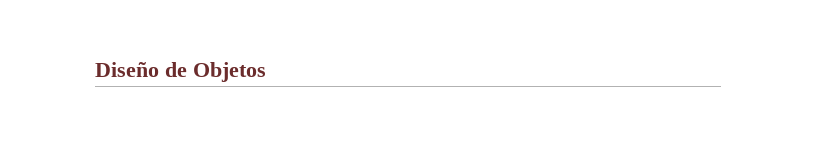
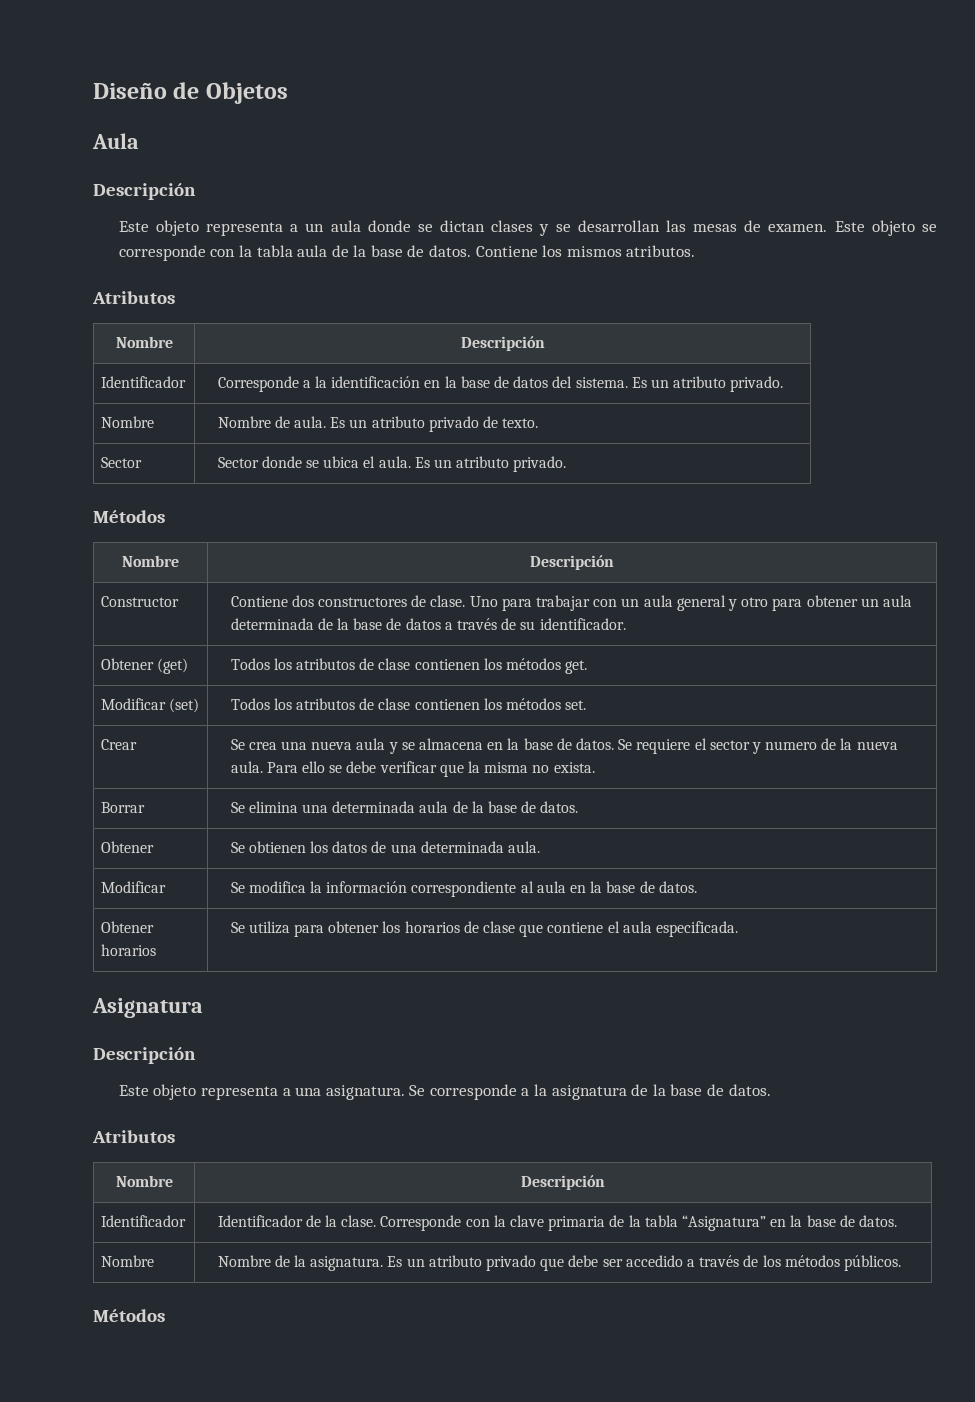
+ Aula
+ Descripción
+ Este objeto representa a un aula donde se dictan clases y se desarrollan las mesas de examen. Este objeto se corresponde con la tabla aula de la base de datos. Contiene los mismos atributos.
+ Atributos
+ Nombre | Descripción
+ Identificador | Corresponde a la identificación en la base de datos del sistema. Es un atributo privado.
+ Nombre | Nombre de aula. Es un atributo privado de texto.
+ Sector | Sector donde se ubica el aula. Es un atributo privado.
+ Métodos
+ Nombre | Descripción
+ Constructor | Contiene dos constructores de clase. Uno para trabajar con un aula general y otro para obtener un aula determinada de la base de datos a través de su identificador.
+ Obtener (get) | Todos los atributos de clase contienen los métodos get.
+ Modificar (set) | Todos los atributos de clase contienen los métodos set.
+ Crear | Se crea una nueva aula y se almacena en la base de datos. Se requiere el sector y numero de la nueva aula. Para ello se debe verificar que la misma no exista.
+ Borrar | Se elimina una determinada aula de la base de datos.
+ Obtener | Se obtienen los datos de una determinada aula.
+ Modificar | Se modifica la información correspondiente al aula en la base de datos.
+ Obtener horarios | Se utiliza para obtener los horarios de clase que contiene el aula especificada.
+ Asignatura
+ Descripción
+ Este objeto representa a una asignatura. Se corresponde a la asignatura de la base de datos.
+ Atributos
+ Nombre | Descripción
+ Identificador | Identificador de la clase. Corresponde con la clave primaria de la tabla “Asignatura” en la base de datos.
+ Nombre | Nombre de la asignatura. Es un atributo privado que debe ser accedido a través de los métodos públicos.
+ Métodos

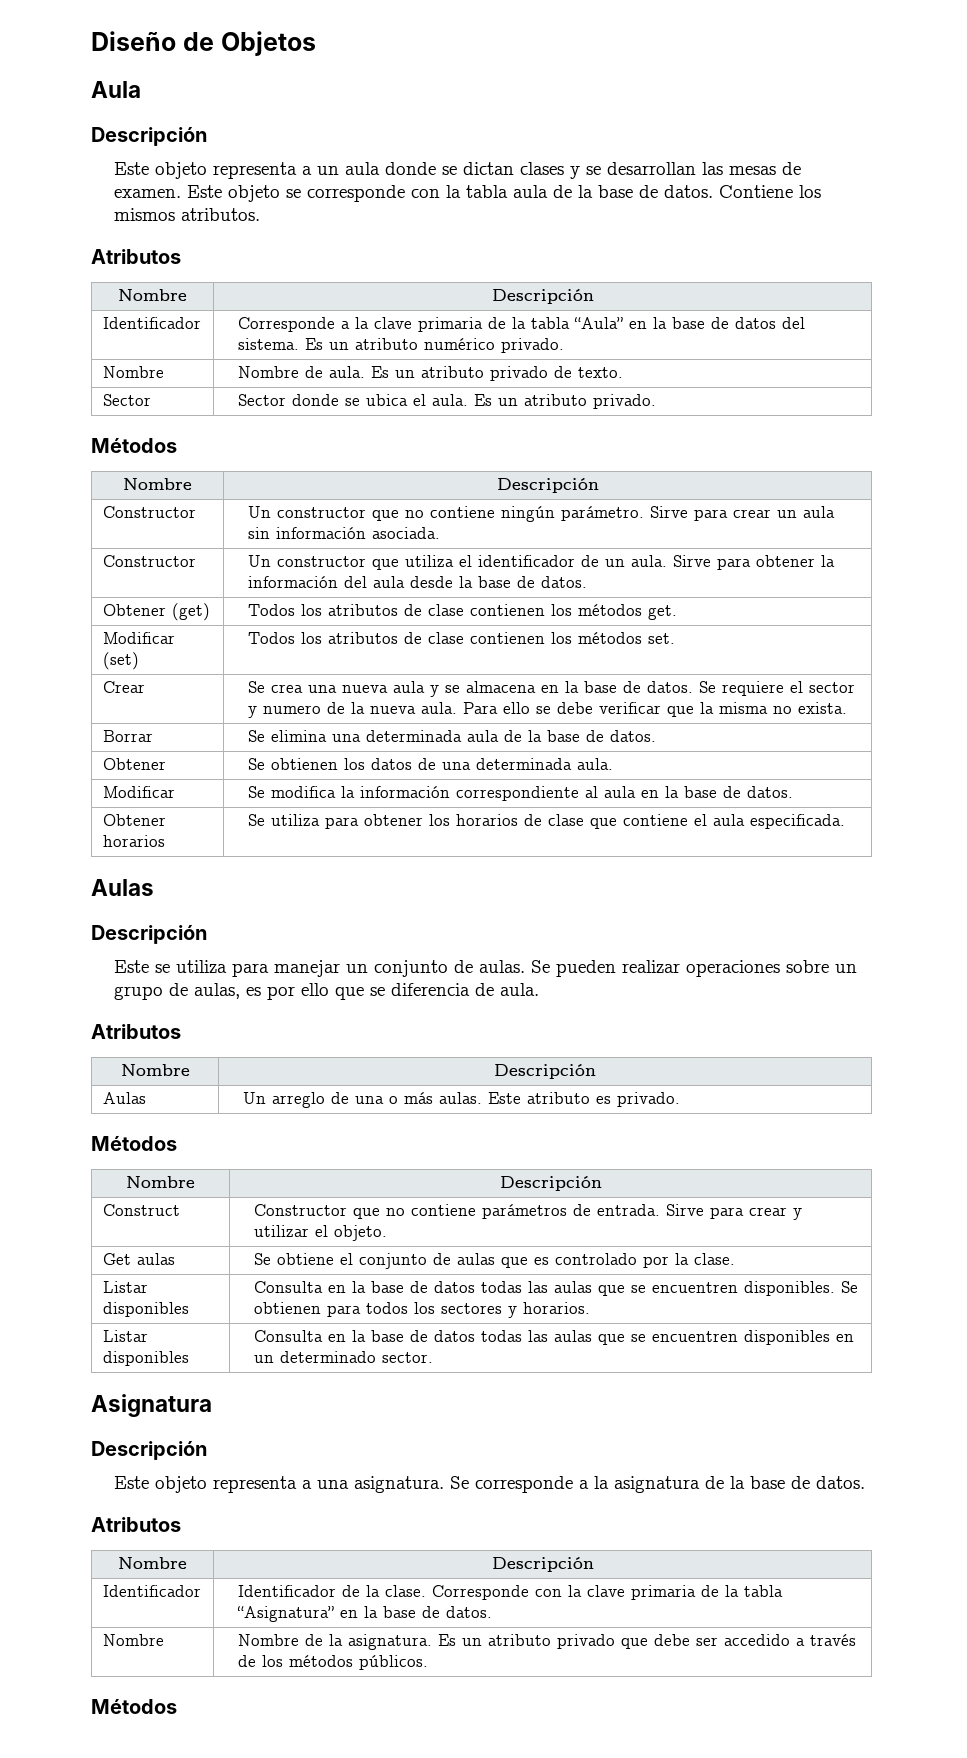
- Identificador | Corresponde a la identificación en la base de datos del sistema. Es un atributo privado.
+ Identificador | Corresponde a la clave primaria de la tabla “Aula” en la base de datos del sistema. Es un atributo numérico privado.
- Constructor | Contiene dos constructores de clase. Uno para trabajar con un aula general y otro para obtener un aula determinada de la base de datos a través de su identificador.
+ Constructor | Un constructor que no contiene ningún parámetro. Sirve para crear un aula sin información asociada.
+ Constructor | Un constructor que utiliza el identificador de un aula. Sirve para obtener la información del aula desde la base de datos.
  Obtener horarios | Se utiliza para obtener los horarios de clase que contiene el aula especificada.
+ Aulas
+ Descripción
+ Este se utiliza para manejar un conjunto de aulas. Se pueden realizar operaciones sobre un grupo de aulas, es por ello que se diferencia de aula.
+ Atributos
+ Nombre | Descripción
+ Aulas | Un arreglo de una o más aulas. Este atributo es privado.
+ Métodos
+ Nombre | Descripción
+ Construct | Constructor que no contiene parámetros de entrada. Sirve para crear y utilizar el objeto.
+ Get aulas | Se obtiene el conjunto de aulas que es controlado por la clase.
+ Listar disponibles | Consulta en la base de datos todas las aulas que se encuentren disponibles. Se obtienen para todos los sectores y horarios.
+ Listar disponibles | Consulta en la base de datos todas las aulas que se encuentren disponibles en un determinado sector.

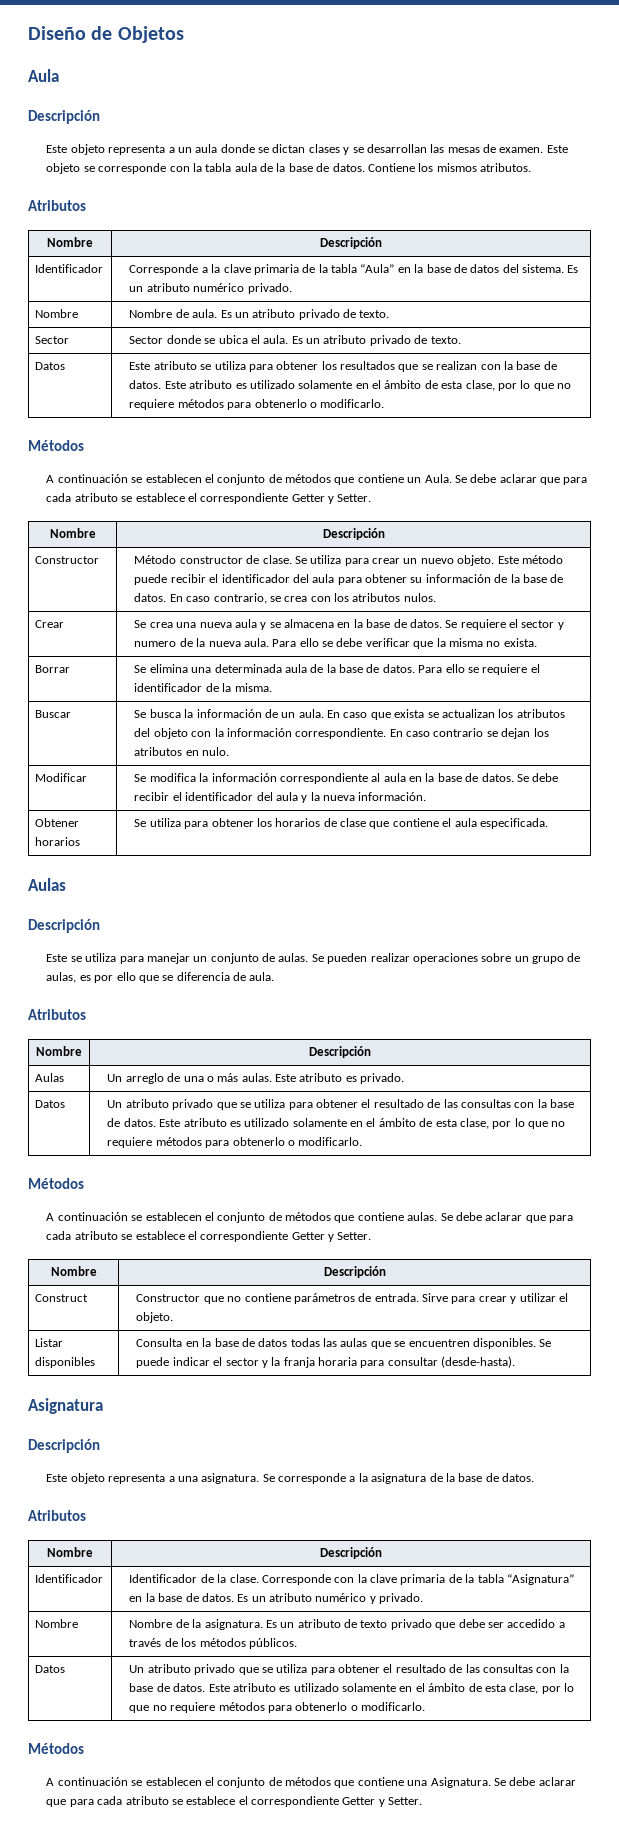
- Sector | Sector donde se ubica el aula. Es un atributo privado.
+ Sector | Sector donde se ubica el aula. Es un atributo privado de texto.
+ Datos | Este atributo se utiliza para obtener los resultados que se realizan con la base de datos. Este atributo es utilizado solamente en el ámbito de esta clase, por lo que no requiere métodos para obtenerlo o modificarlo.
  Métodos
+ A continuación se establecen el conjunto de métodos que contiene un Aula. Se debe aclarar que para cada atributo se establece el correspondiente Getter y Setter.
  Nombre | Descripción
- Constructor | Un constructor que no contiene ningún parámetro. Sirve para crear un aula sin información asociada.
- Constructor | Un constructor que utiliza el identificador de un aula. Sirve para obtener la información del aula desde la base de datos.
- Obtener (get) | Todos los atributos de clase contienen los métodos get.
- Modificar (set) | Todos los atributos de clase contienen los métodos set.
+ Constructor | Método constructor de clase. Se utiliza para crear un nuevo objeto. Este método puede recibir el identificador del aula para obtener su información de la base de datos. En caso contrario, se crea con los atributos nulos.
- Borrar | Se elimina una determinada aula de la base de datos.
- Obtener | Se obtienen los datos de una determinada aula.
+ Borrar | Se elimina una determinada aula de la base de datos. Para ello se requiere el identificador de la misma.
+ Buscar | Se busca la información de un aula. En caso que exista se actualizan los atributos del objeto con la información correspondiente. En caso contrario se dejan los atributos en nulo.
- Modificar | Se modifica la información correspondiente al aula en la base de datos.
+ Modificar | Se modifica la información correspondiente al aula en la base de datos. Se debe recibir el identificador del aula y la nueva información.
  Aulas | Un arreglo de una o más aulas. Este atributo es privado.
+ Datos | Un atributo privado que se utiliza para obtener el resultado de las consultas con la base de datos. Este atributo es utilizado solamente en el ámbito de esta clase, por lo que no requiere métodos para obtenerlo o modificarlo.
  Métodos
+ A continuación se establecen el conjunto de métodos que contiene aulas. Se debe aclarar que para cada atributo se establece el correspondiente Getter y Setter.
- Get aulas | Se obtiene el conjunto de aulas que es controlado por la clase.
- Listar disponibles | Consulta en la base de datos todas las aulas que se encuentren disponibles. Se obtienen para todos los sectores y horarios.
- Listar disponibles | Consulta en la base de datos todas las aulas que se encuentren disponibles en un determinado sector.
+ Listar disponibles | Consulta en la base de datos todas las aulas que se encuentren disponibles. Se puede indicar el sector y la franja horaria para consultar (desde-hasta).
- Identificador | Identificador de la clase. Corresponde con la clave primaria de la tabla “Asignatura” en la base de datos.
+ Identificador | Identificador de la clase. Corresponde con la clave primaria de la tabla “Asignatura” en la base de datos. Es un atributo numérico y privado.
- Nombre | Nombre de la asignatura. Es un atributo privado que debe ser accedido a través de los métodos públicos.
+ Nombre | Nombre de la asignatura. Es un atributo de texto privado que debe ser accedido a través de los métodos públicos.
+ Datos | Un atributo privado que se utiliza para obtener el resultado de las consultas con la base de datos. Este atributo es utilizado solamente en el ámbito de esta clase, por lo que no requiere métodos para obtenerlo o modificarlo.
  Métodos
+ A continuación se establecen el conjunto de métodos que contiene una Asignatura. Se debe aclarar que para cada atributo se establece el correspondiente Getter y Setter.

